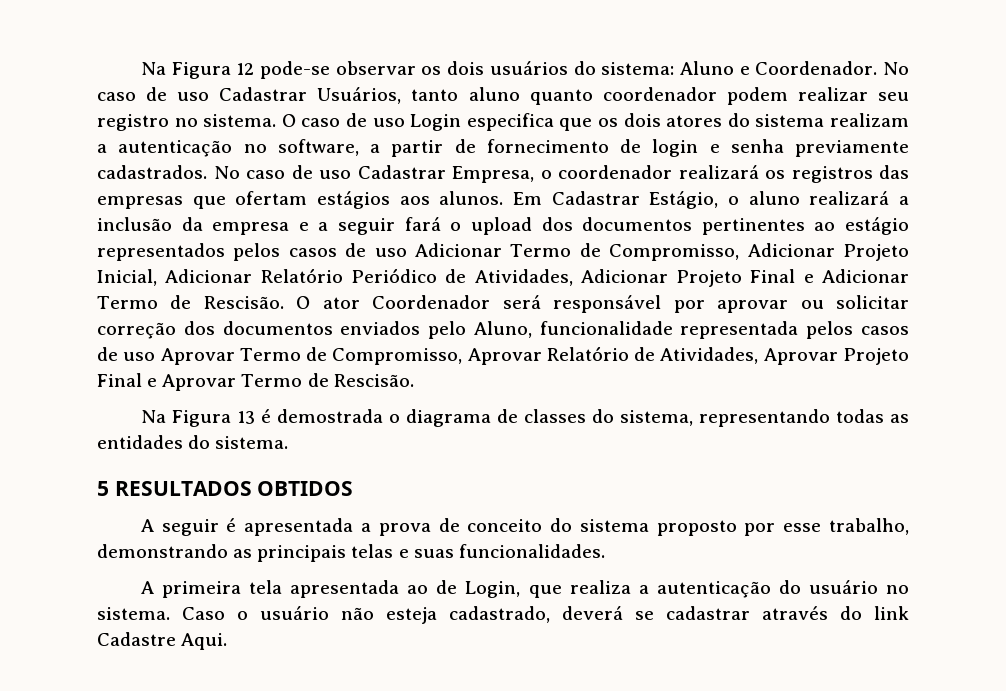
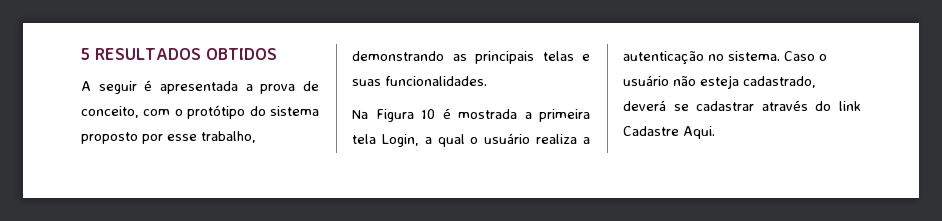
- Na Figura 12 pode-se observar os dois usuários do sistema: Aluno e Coordenador. No caso de uso Cadastrar Usuários, tanto aluno quanto coordenador podem realizar seu registro no sistema. O caso de uso Login especifica que os dois atores do sistema realizam a autenticação no software, a partir de fornecimento de login e senha previamente cadastrados. No caso de uso Cadastrar Empresa, o coordenador realizará os registros das empresas que ofertam estágios aos alunos. Em Cadastrar Estágio, o aluno realizará a inclusão da empresa e a seguir fará o upload dos documentos pertinentes ao estágio representados pelos casos de uso Adicionar Termo de Compromisso, Adicionar Projeto Inicial, Adicionar Relatório Periódico de Atividades, Adicionar Projeto Final e Adicionar Termo de Rescisão. O ator Coordenador será responsável por aprovar ou solicitar correção dos documentos enviados pelo Aluno, funcionalidade representada pelos casos de uso Aprovar Termo de Compromisso, Aprovar Relatório de Atividades, Aprovar Projeto Final e Aprovar Termo de Rescisão.
- Na Figura 13 é demostrada o diagrama de classes do sistema, representando todas as entidades do sistema.
- A seguir é apresentada a prova de conceito do sistema proposto por esse trabalho, demonstrando as principais telas e suas funcionalidades.
+ A seguir é apresentada a prova de conceito, com o protótipo do sistema proposto por esse trabalho, demonstrando as principais telas e suas funcionalidades.
- A primeira tela apresentada ao de Login, que realiza a autenticação do usuário no sistema.
+ Na Figura 10 é mostrada a primeira tela Login, a qual o usuário realiza a autenticação no sistema.

